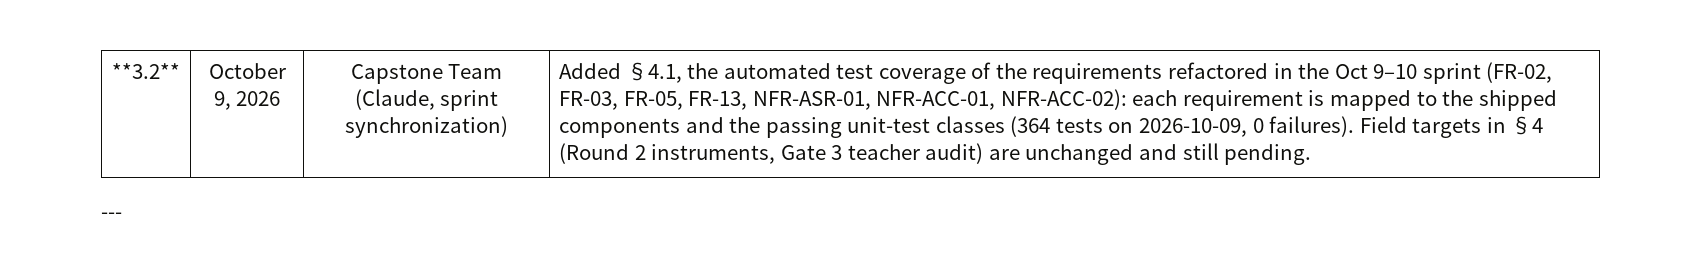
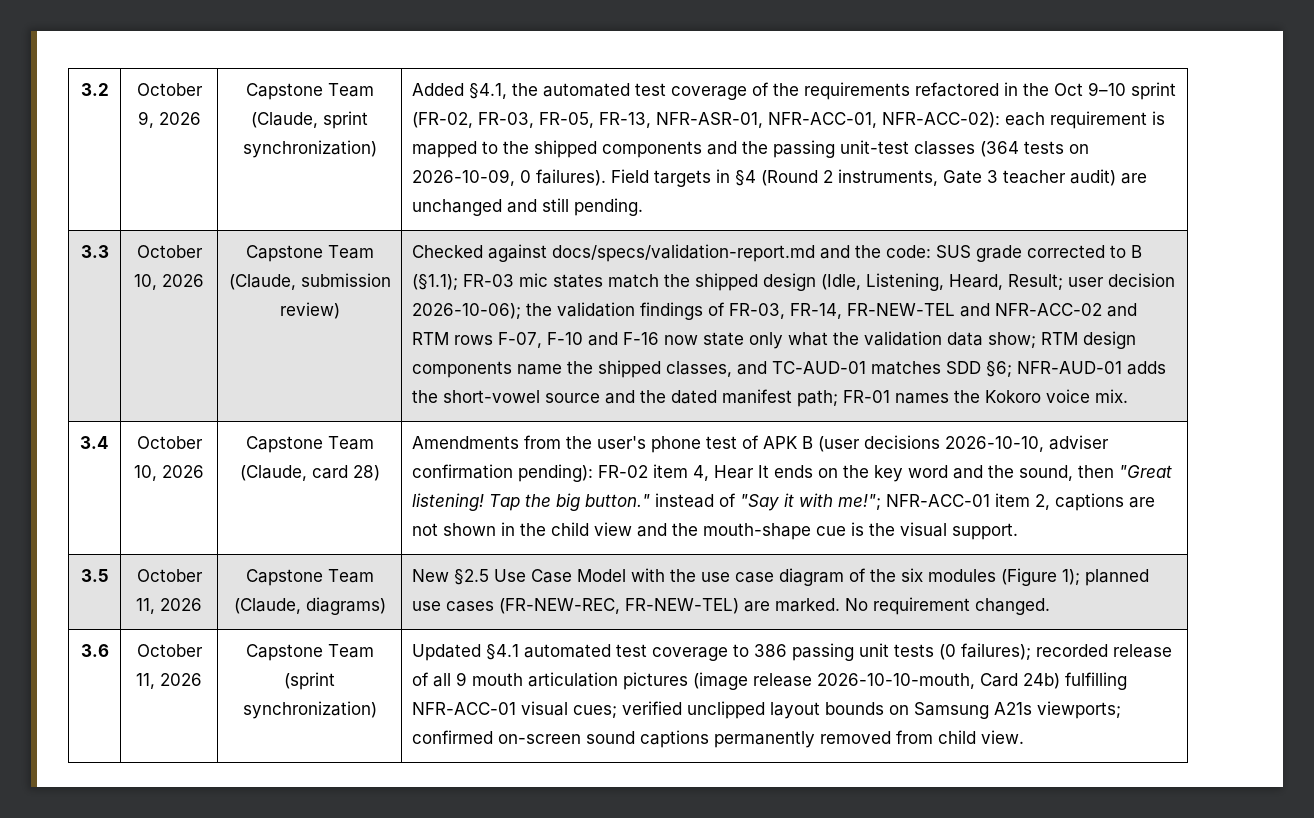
- **3.2**
+ 3.2
- ---
+ 3.3 | October 10, 2026 | Capstone Team (Claude, submission review) | Checked against docs/specs/validation-report.md and the code: SUS grade corrected to B (§1.1); FR-03 mic states match the shipped design (Idle, Listening, Heard, Result; user decision 2026-10-06); the validation findings of FR-03, FR-14, FR-NEW-TEL and NFR-ACC-02 and RTM rows F-07, F-10 and F-16 now state only what the validation data show; RTM design components name the shipped classes, and TC-AUD-01 matches SDD §6; NFR-AUD-01 adds the short-vowel source and the dated manifest path; FR-01 names the Kokoro voice mix.
+ 3.4 | October 10, 2026 | Capstone Team (Claude, card 28) | Amendments from the user's phone test of APK B (user decisions 2026-10-10, adviser confirmation pending): FR-02 item 4, Hear It ends on the key word and the sound, then "Great listening! Tap the big button." instead of "Say it with me!"; NFR-ACC-01 item 2, captions are not shown in the child view and the mouth-shape cue is the visual support.
+ 3.5 | October 11, 2026 | Capstone Team (Claude, diagrams) | New §2.5 Use Case Model with the use case diagram of the six modules (Figure 1); planned use cases (FR-NEW-REC, FR-NEW-TEL) are marked. No requirement changed.
+ 3.6 | October 11, 2026 | Capstone Team (sprint synchronization) | Updated §4.1 automated test coverage to 386 passing unit tests (0 failures); recorded release of all 9 mouth articulation pictures (image release 2026-10-10-mouth, Card 24b) fulfilling NFR-ACC-01 visual cues; verified unclipped layout bounds on Samsung A21s viewports; confirmed on-screen sound captions permanently removed from child view.

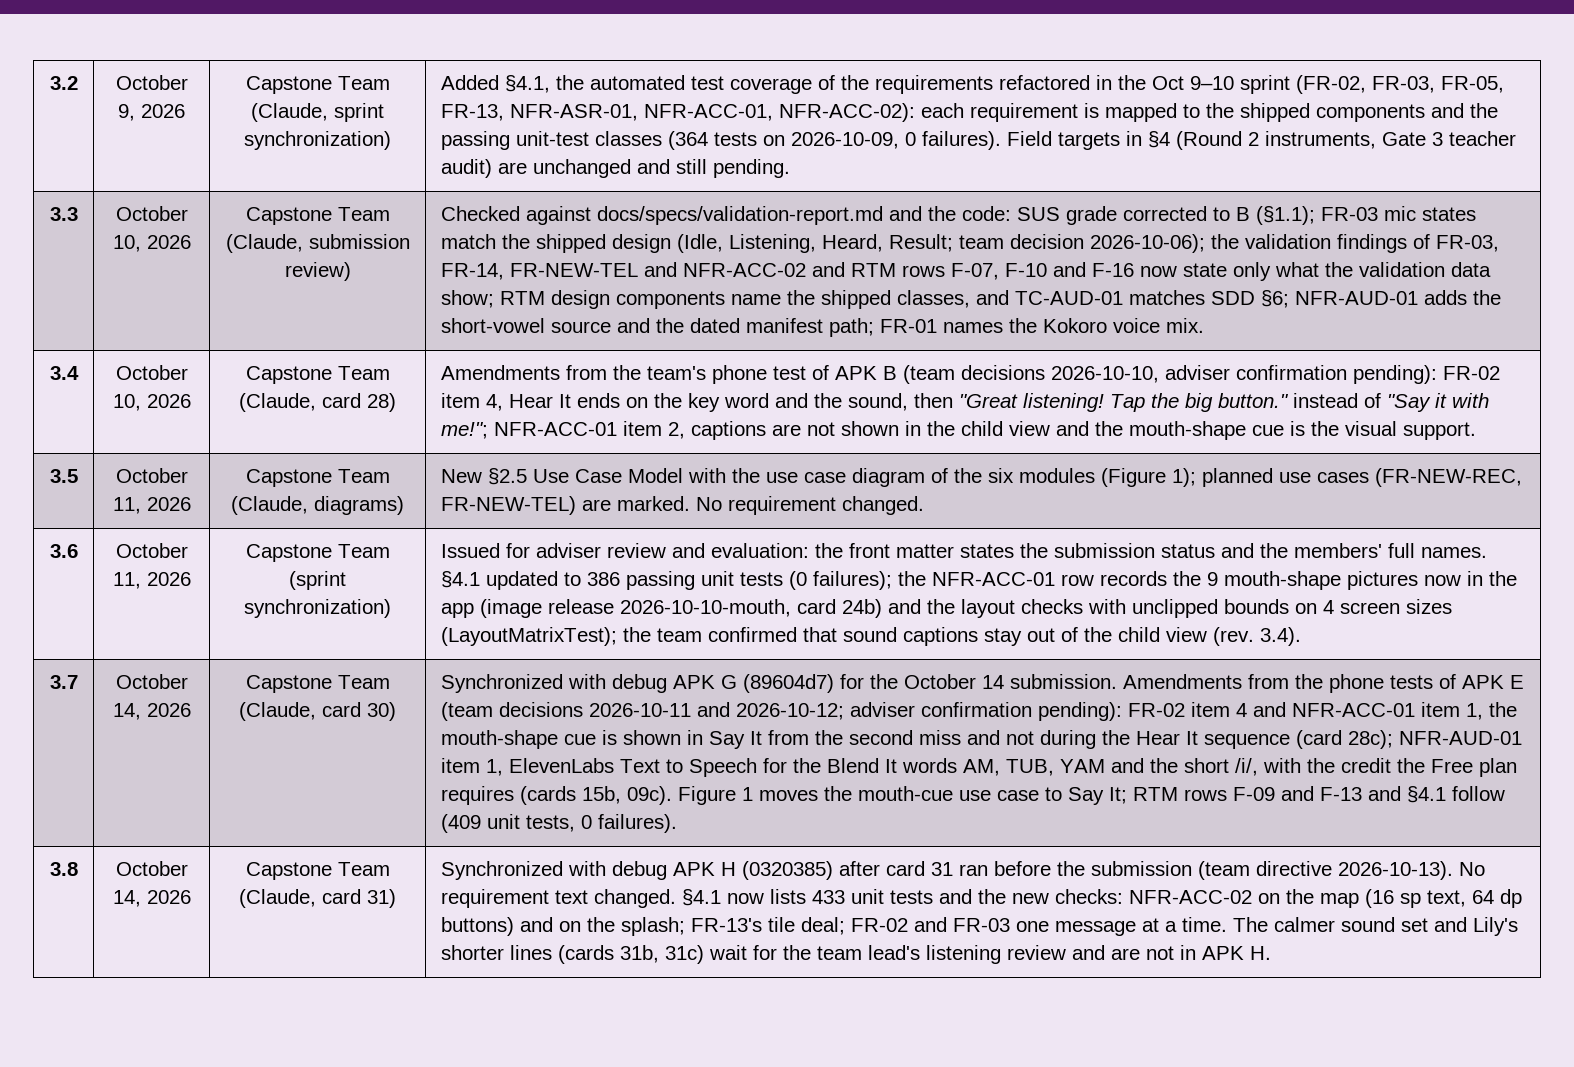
- user decision 2026-10-06);
+ team decision 2026-10-06);
- Amendments from the user's phone test of APK B (user decisions 2026-10-10, adviser confirmation pending): FR-02 item 4, Hear It ends on the key word and the sound, then "Great listening!
+ Amendments from the team's phone test of APK B (team decisions 2026-10-10, adviser confirmation pending): FR-02 item 4, Hear It ends on the key word and the sound, then "Great listening!
- Updated §4.1 automated test coverage to 386 passing unit tests (0 failures); recorded release of all 9 mouth articulation pictures (image release 2026-10-10-mouth, Card 24b) fulfilling NFR-ACC-01 visual cues; verified unclipped layout bounds on Samsung A21s viewports; confirmed on-screen sound captions permanently removed from child view.
+ Issued for adviser review and evaluation: the front matter states the submission status and the members' full names. §4.1 updated to 386 passing unit tests (0 failures); the NFR-ACC-01 row records the 9 mouth-shape pictures now in the app (image release 2026-10-10-mouth, card 24b) and the layout checks with unclipped bounds on 4 screen sizes (LayoutMatrixTest); the team confirmed that sound captions stay out of the child view (rev. 3.4).
+ 3.7 | October 14, 2026 | Capstone Team (Claude, card 30) | Synchronized with debug APK G (89604d7) for the October 14 submission. Amendments from the phone tests of APK E (team decisions 2026-10-11 and 2026-10-12; adviser confirmation pending): FR-02 item 4 and NFR-ACC-01 item 1, the mouth-shape cue is shown in Say It from the second miss and not during the Hear It sequence (card 28c); NFR-AUD-01 item 1, ElevenLabs Text to Speech for the Blend It words AM, TUB, YAM and the short /i/, with the credit the Free plan requires (cards 15b, 09c). Figure 1 moves the mouth-cue use case to Say It; RTM rows F-09 and F-13 and §4.1 follow (409 unit tests, 0 failures).
+ 3.8 | October 14, 2026 | Capstone Team (Claude, card 31) | Synchronized with debug APK H (0320385) after card 31 ran before the submission (team directive 2026-10-13). No requirement text changed. §4.1 now lists 433 unit tests and the new checks: NFR-ACC-02 on the map (16 sp text, 64 dp buttons) and on the splash; FR-13's tile deal; FR-02 and FR-03 one message at a time. The calmer sound set and Lily's shorter lines (cards 31b, 31c) wait for the team lead's listening review and are not in APK H.

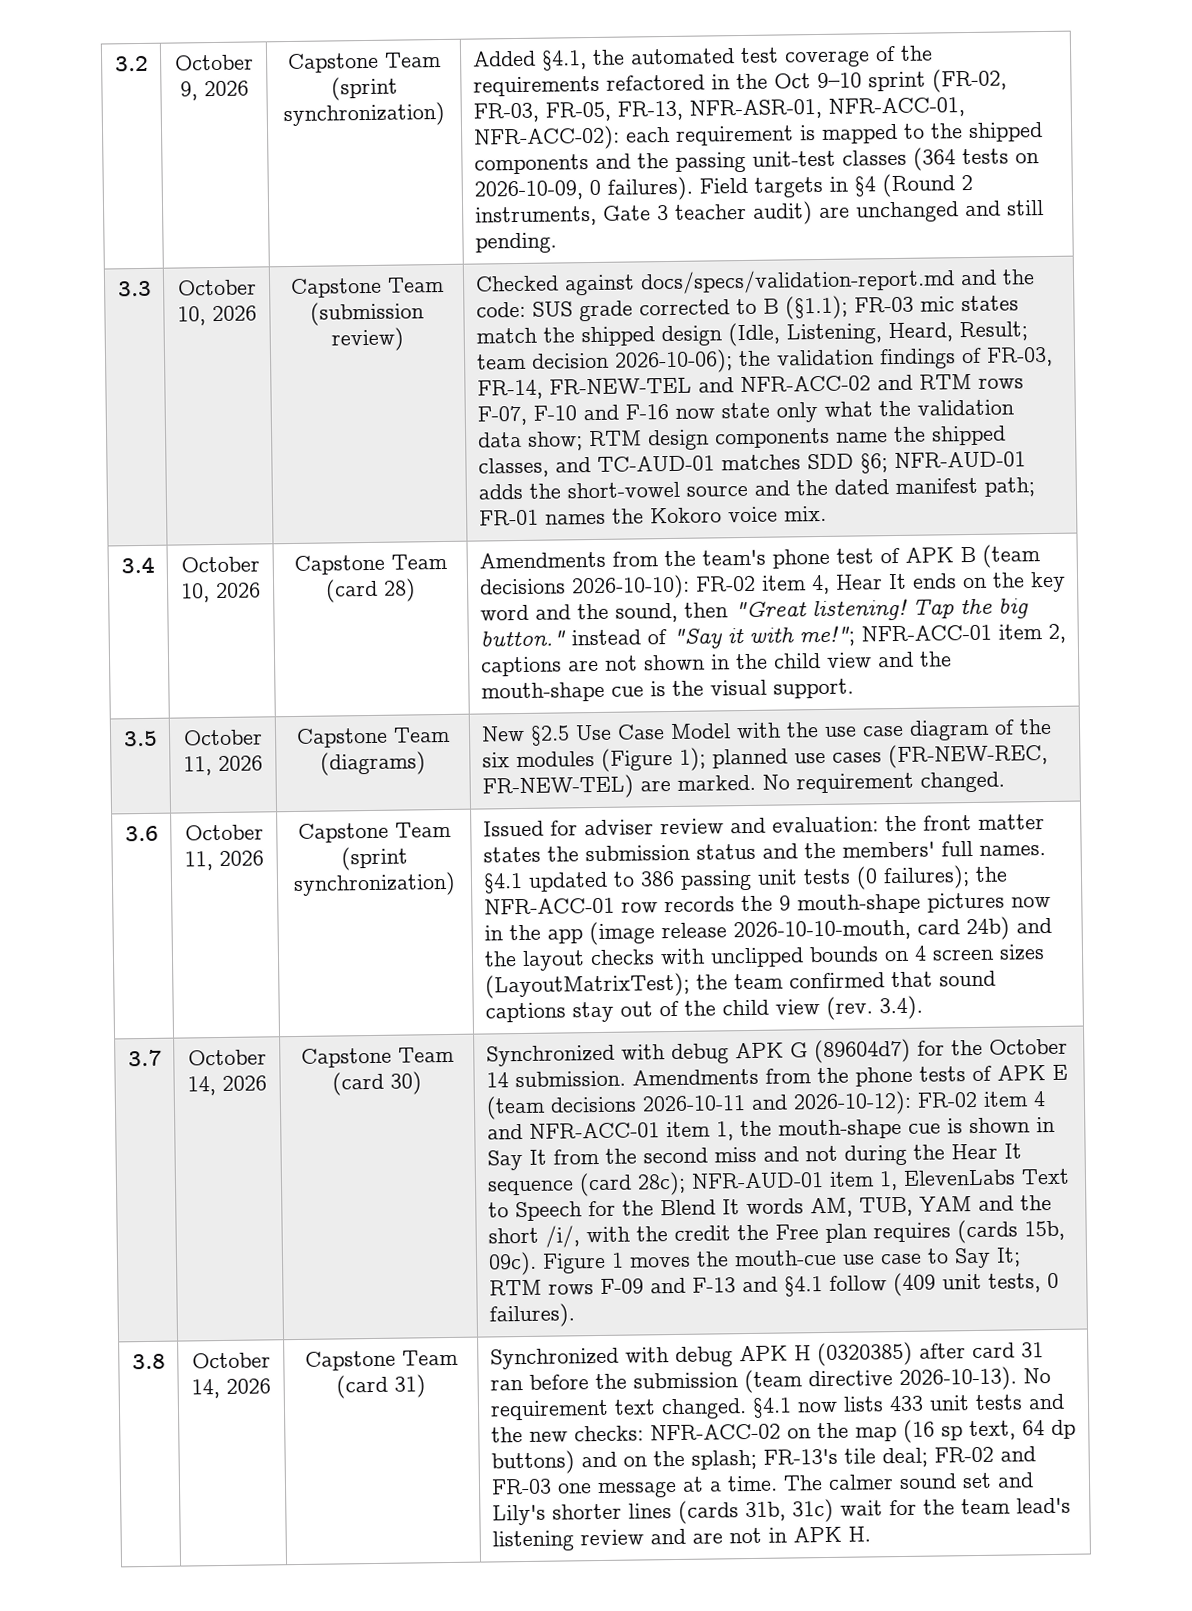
- October 9, 2026 | Capstone Team (Claude, sprint synchronization)
+ October 9, 2026 | Capstone Team (sprint synchronization)
- Capstone Team (Claude, submission review)
+ Capstone Team (submission review)
- Capstone Team (Claude, card 28)
+ Capstone Team (card 28)
- Amendments from the team's phone test of APK B (team decisions 2026-10-10, adviser confirmation pending): FR-02 item 4, Hear It ends on the key word and the sound, then "Great listening!
+ Amendments from the team's phone test of APK B (team decisions 2026-10-10): FR-02 item 4, Hear It ends on the key word and the sound, then "Great listening!
- 3.5 | October 11, 2026 | Capstone Team (Claude, diagrams) | New §2.5 Use Case Model with the use case diagram of the six modules (Figure 1); planned use cases (FR-NEW-REC, FR-NEW-TEL) are marked. No requirement changed.
+ 3.5 | October 11, 2026 | Capstone Team (diagrams) | New §2.5 Use Case Model with the use case diagram of the six modules (Figure 1); planned use cases (FR-NEW-REC, FR-NEW-TEL) are marked. No requirement changed.
- Capstone Team (Claude, card 30)
+ Capstone Team (card 30)
- Amendments from the phone tests of APK E (team decisions 2026-10-11 and 2026-10-12; adviser confirmation pending):
+ Amendments from the phone tests of APK E (team decisions 2026-10-11 and 2026-10-12):
- Capstone Team (Claude, card 31)
+ Capstone Team (card 31)

